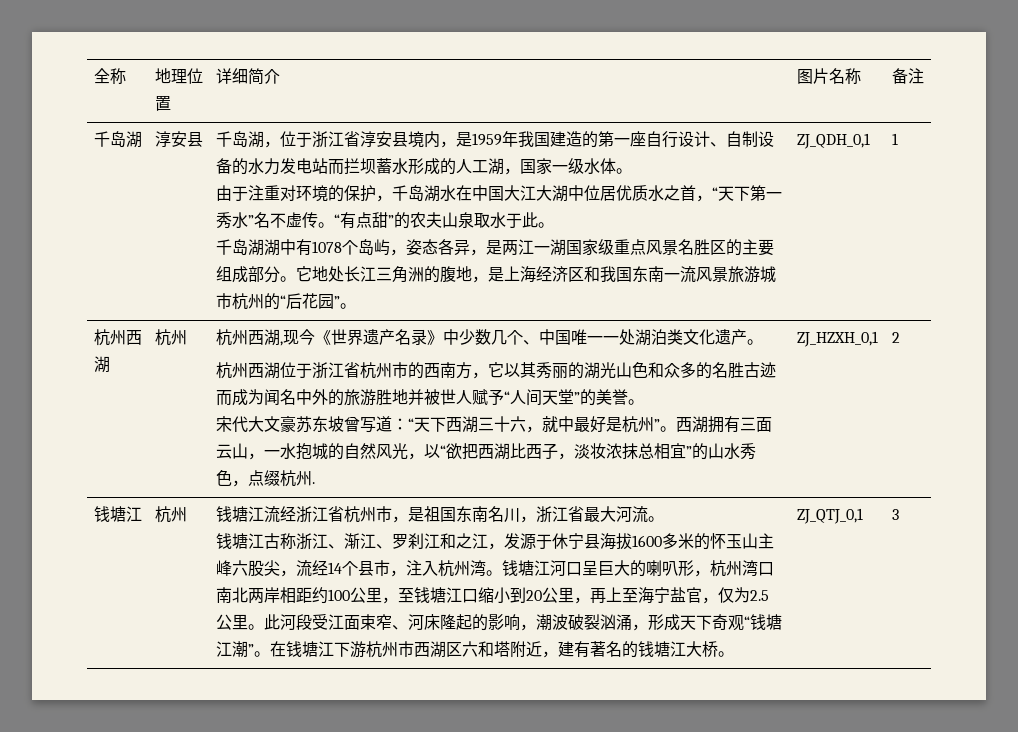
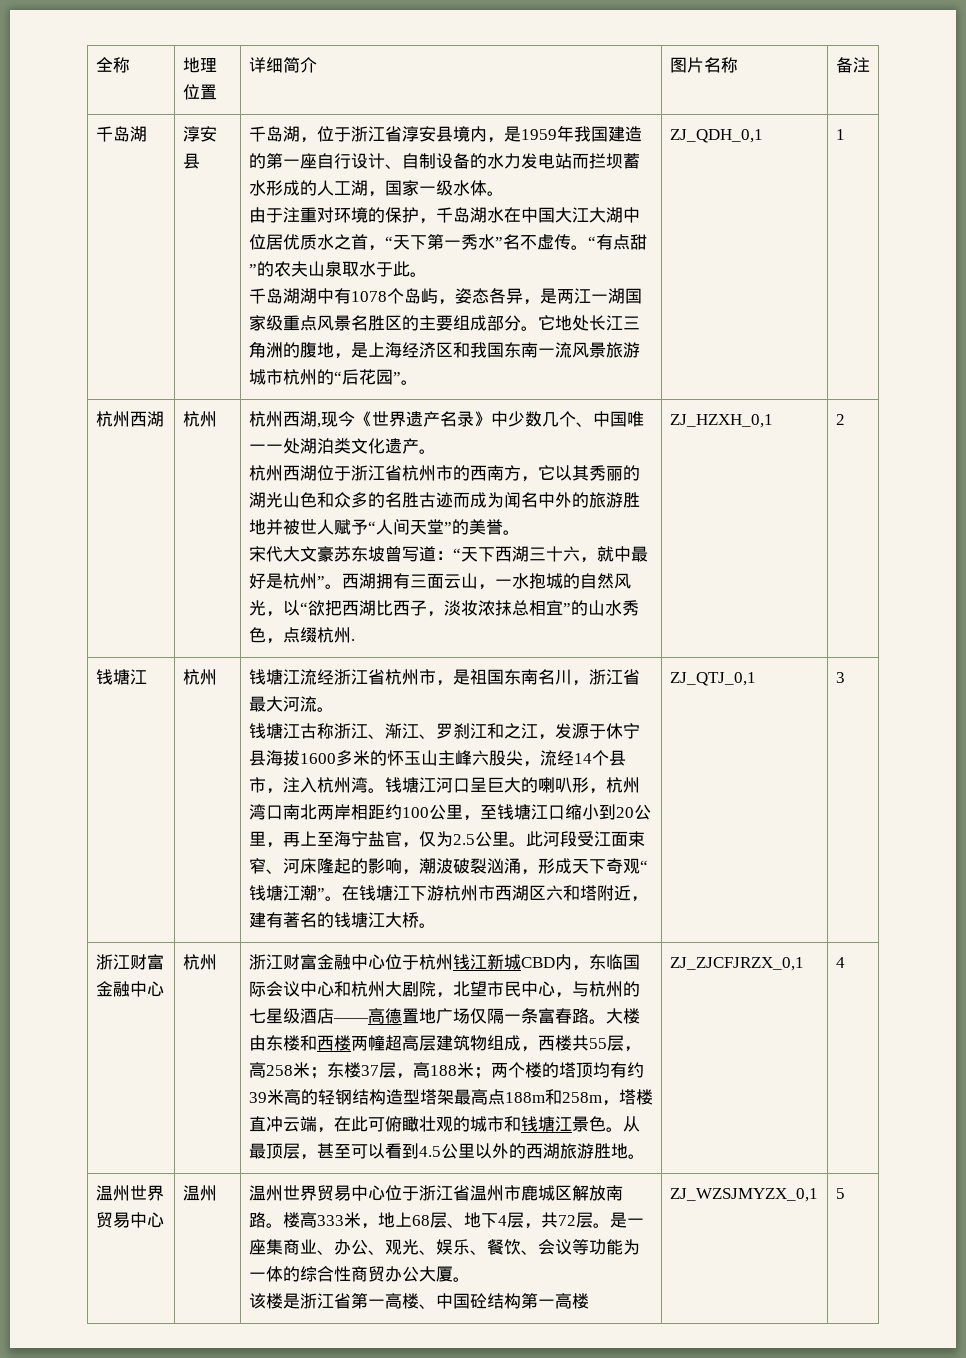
+ 浙江财富金融中心 | 杭州 | 浙江财富金融中心位于杭州钱江新城CBD内，东临国际会议中心和杭州大剧院，北望市民中心，与杭州的七星级酒店——高德置地广场仅隔一条富春路。大楼由东楼和西楼两幢超高层建筑物组成，西楼共55层，高258米；东楼37层，高188米；两个楼的塔顶均有约39米高的轻钢结构造型塔架最高点188m和258m，塔楼直冲云端，在此可俯瞰壮观的城市和钱塘江景色。从最顶层，甚至可以看到4.5公里以外的西湖旅游胜地。 | ZJ_ZJCFJRZX_0,1 | 4
+ 温州世界贸易中心 | 温州 | 温州世界贸易中心位于浙江省温州市鹿城区解放南路。楼高333米，地上68层、地下4层，共72层。是一座集商业、办公、观光、娱乐、餐饮、会议等功能为一体的综合性商贸办公大厦。
+ 该楼是浙江省第一高楼、中国砼结构第一高楼 | ZJ_WZSJMYZX_0,1 | 5

